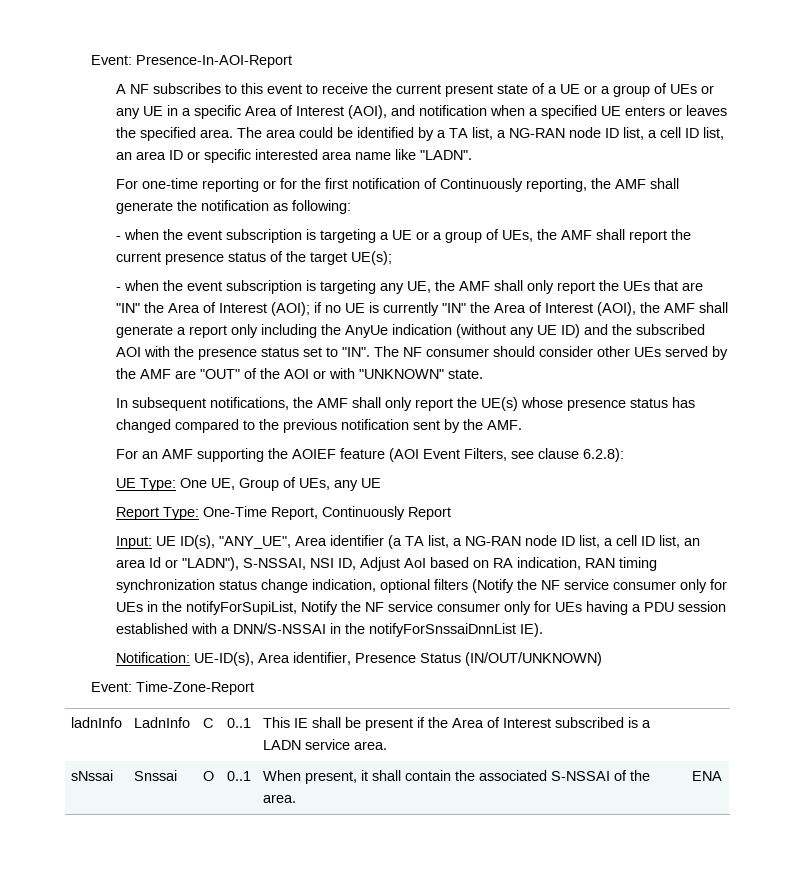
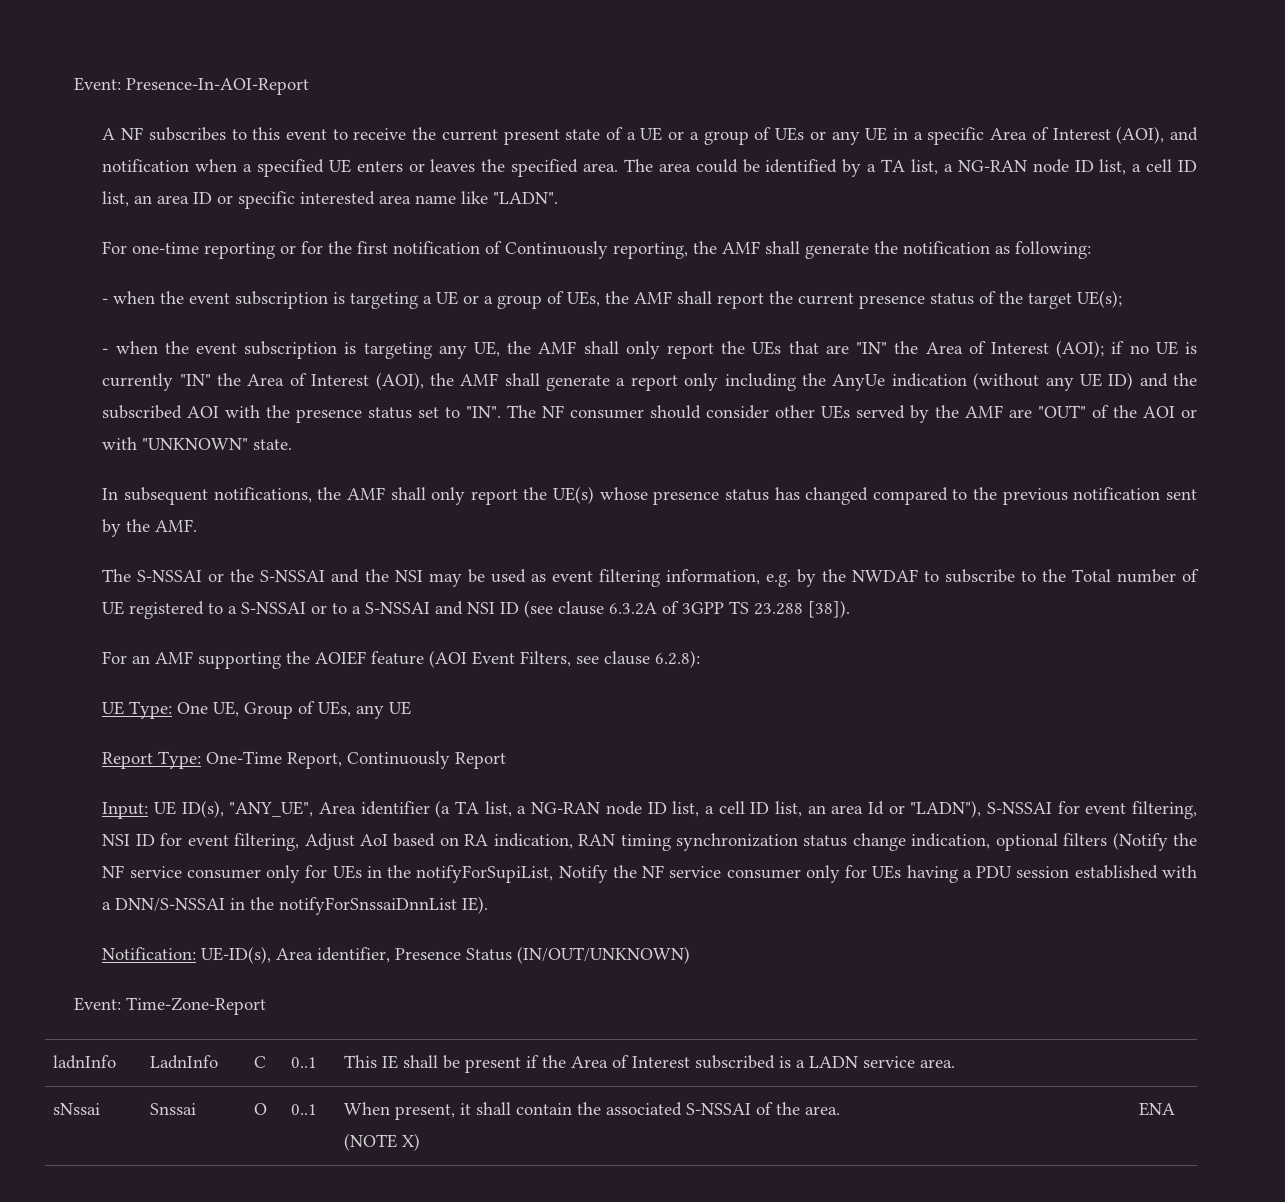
+ The S-NSSAI or the S-NSSAI and the NSI may be used as event filtering information, e.g. by the NWDAF to subscribe to the Total number of UE registered to a S-NSSAI or to a S-NSSAI and NSI ID (see clause 6.3.2A of 3GPP TS 23.288 [38]).
- UE ID(s), "ANY_UE", Area identifier (a TA list, a NG-RAN node ID list, a cell ID list, an area Id or "LADN"), S-NSSAI, NSI ID, Adjust AoI based on RA indication, RAN timing synchronization status change indication, optional filters (Notify the NF service consumer only for UEs in the notifyForSupiList, Notify the NF service consumer only for UEs having a PDU session established with a DNN/S-NSSAI in the notifyForSnssaiDnnList IE).
+ UE ID(s), "ANY_UE", Area identifier (a TA list, a NG-RAN node ID list, a cell ID list, an area Id or "LADN"), S-NSSAI for event filtering, NSI ID for event filtering, Adjust AoI based on RA indication, RAN timing synchronization status change indication, optional filters (Notify the NF service consumer only for UEs in the notifyForSupiList, Notify the NF service consumer only for UEs having a PDU session established with a DNN/S-NSSAI in the notifyForSnssaiDnnList IE).
- sNssai | Snssai | O | 0..1 | When present, it shall contain the associated S-NSSAI of the area. | ENA
+ sNssai | Snssai | O | 0..1 | When present, it shall contain the associated S-NSSAI of the area.
+ (NOTE X) | ENA

